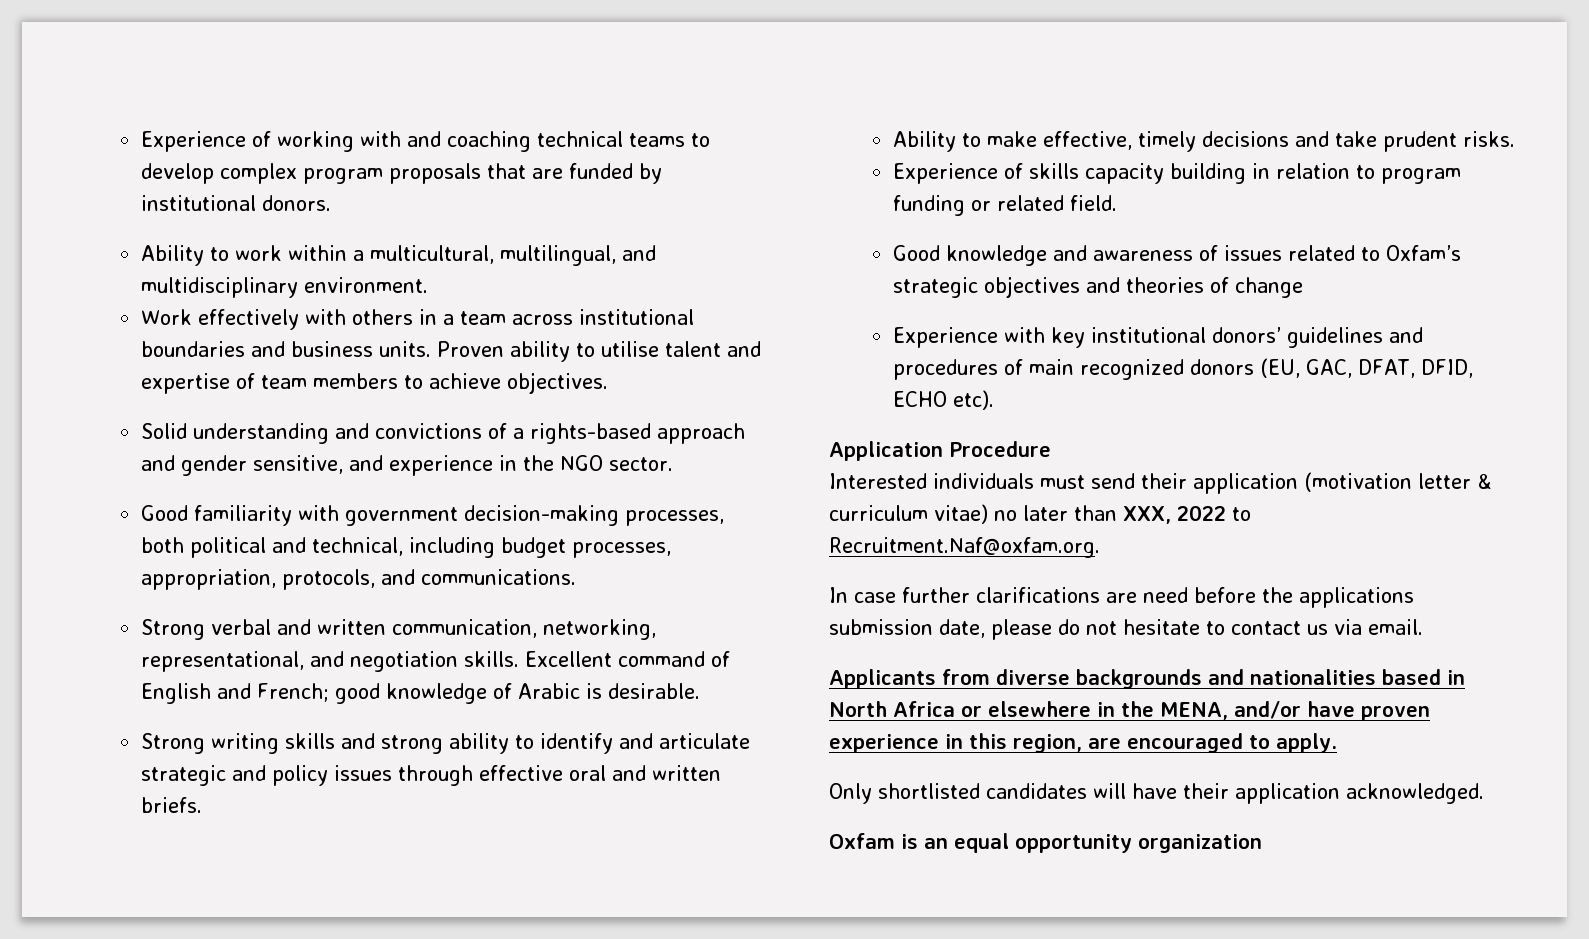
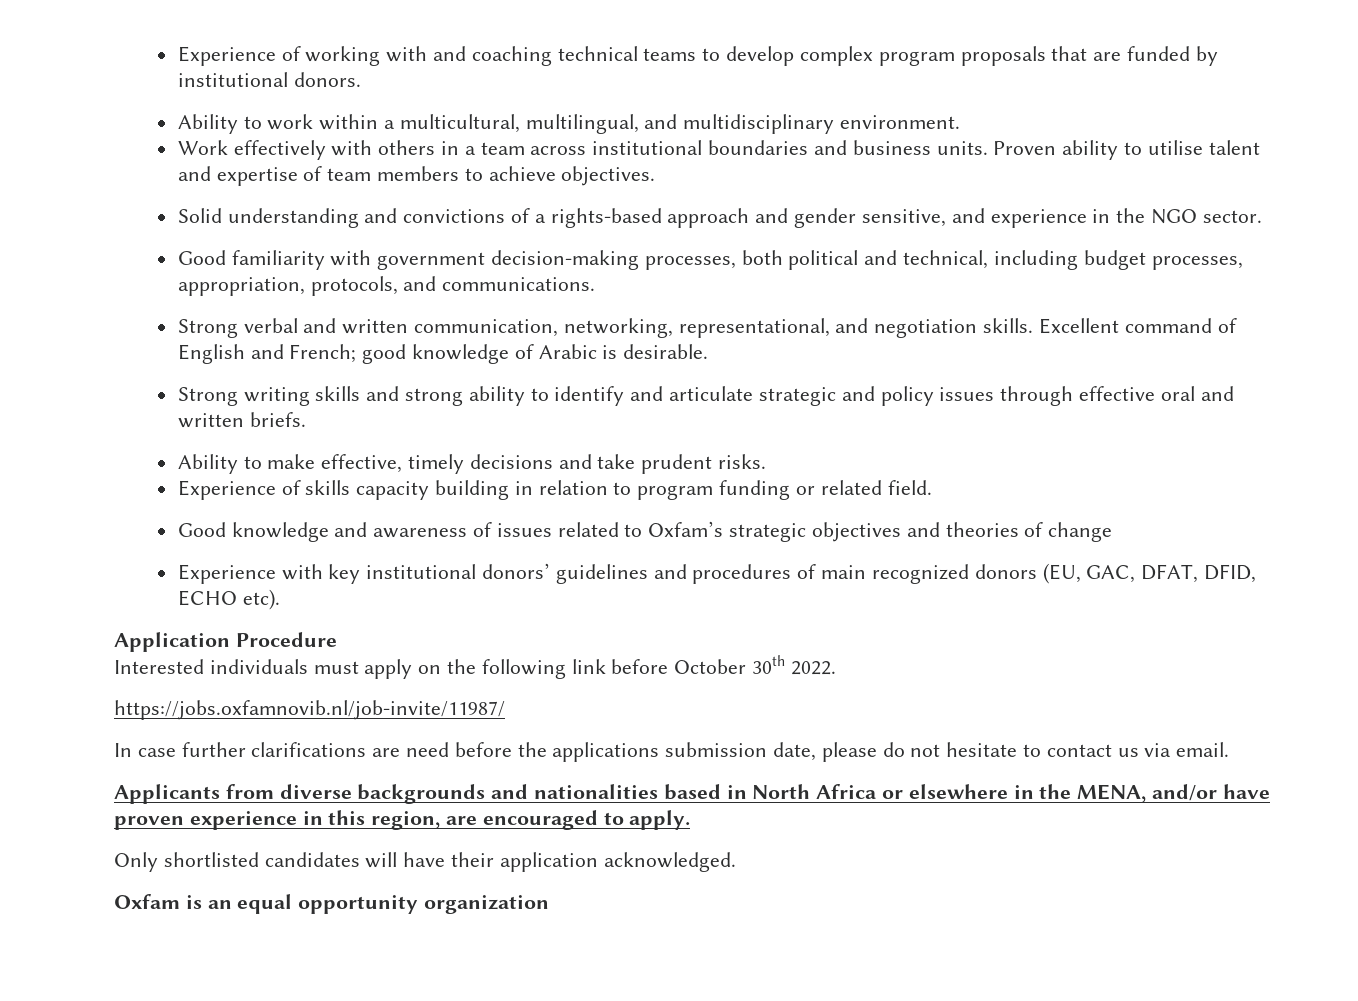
- Interested individuals must send their application (motivation letter & curriculum vitae) no later than XXX, 2022 to Recruitment.Naf@oxfam.org.
+ Interested individuals must apply on the following link before October 30th 2022.
+ https://jobs.oxfamnovib.nl/job-invite/11987/

